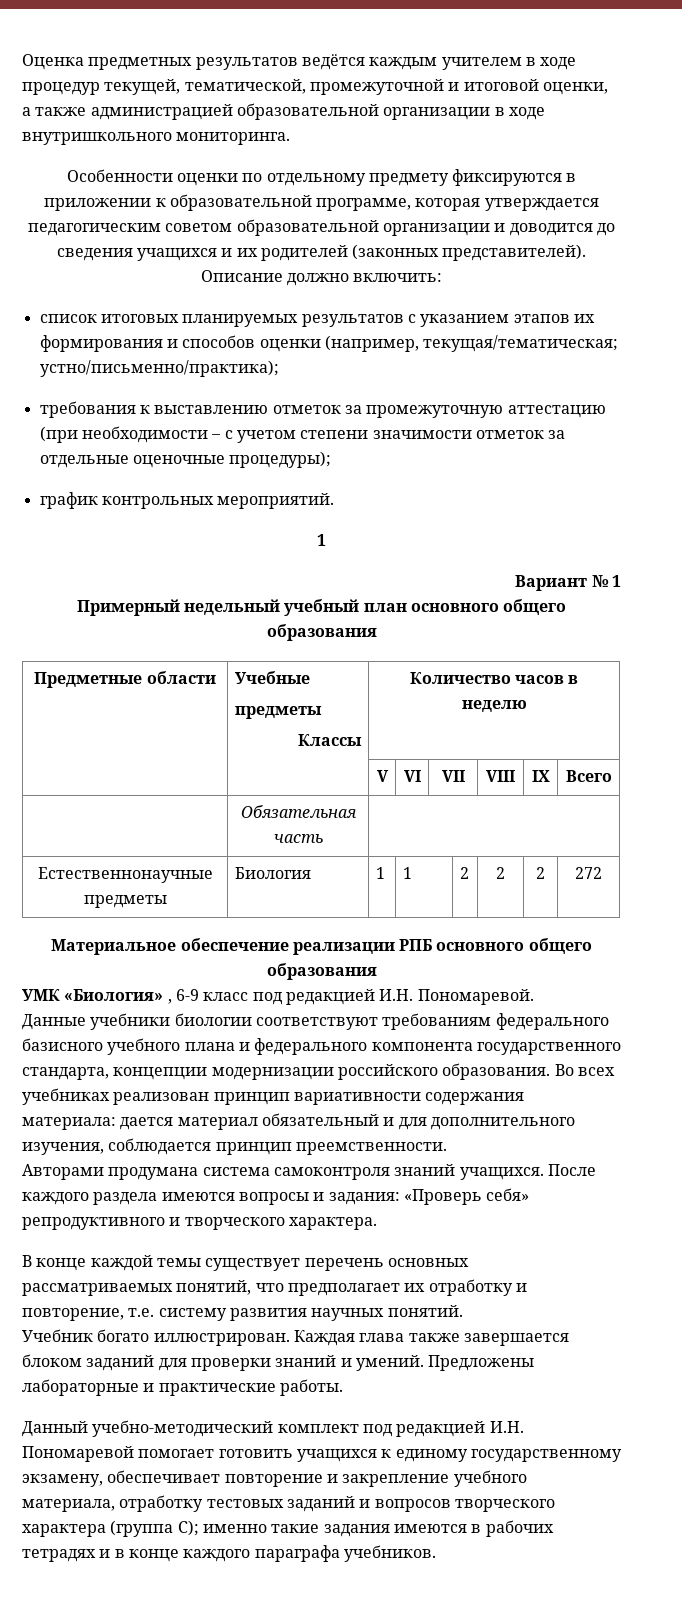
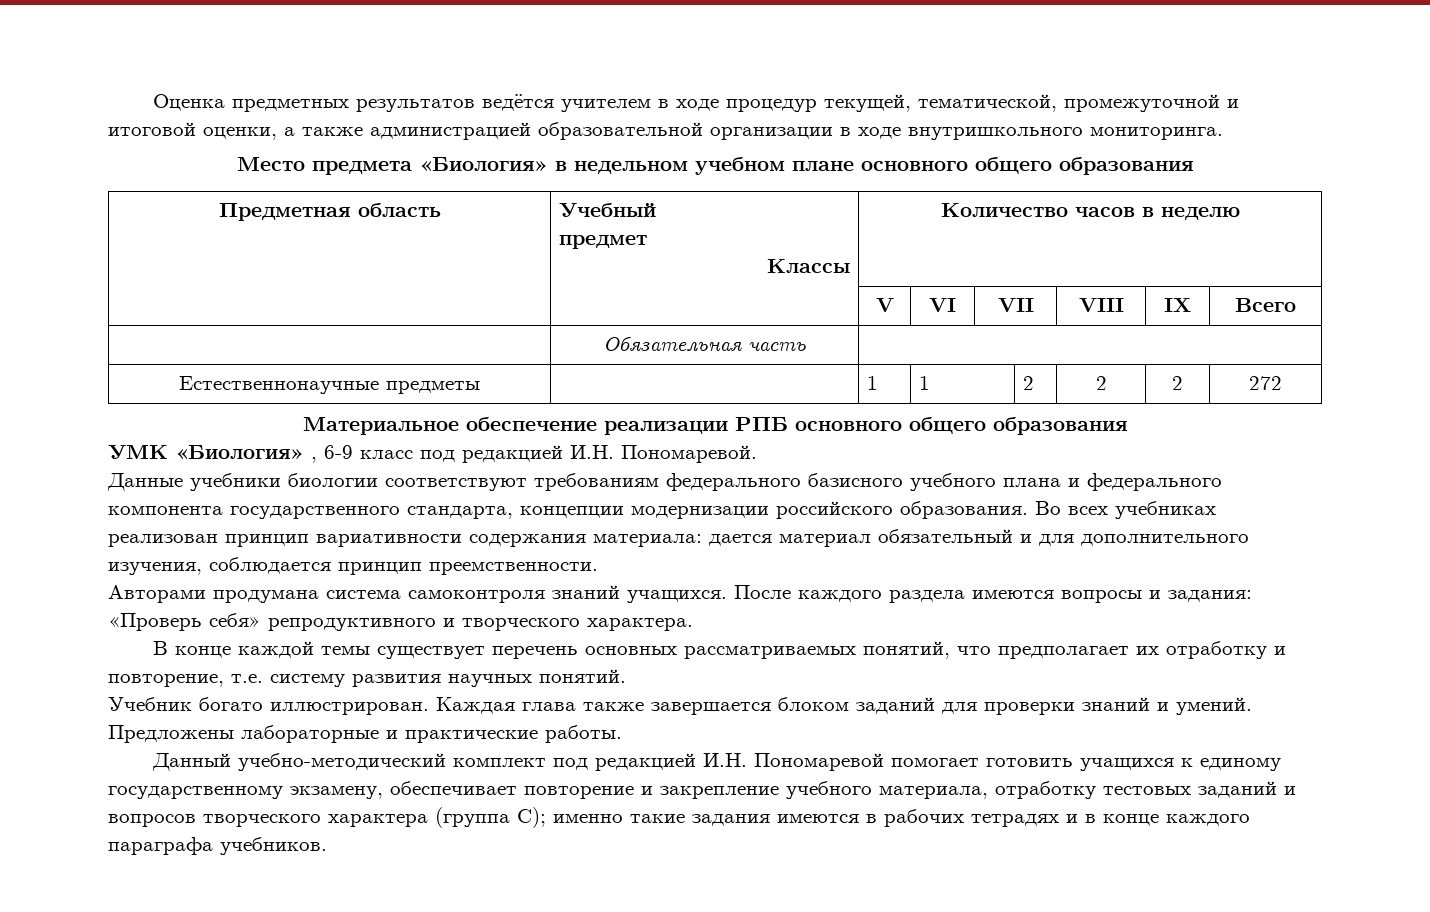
- Оценка предметных результатов ведётся каждым учителем в ходе процедур текущей, тематической, промежуточной и итоговой оценки, а также администрацией образовательной организации в ходе внутришкольного мониторинга.
+ Оценка предметных результатов ведётся учителем в ходе процедур текущей, тематической, промежуточной и итоговой оценки, а также администрацией образовательной организации в ходе внутришкольного мониторинга.
- Особенности оценки по отдельному предмету фиксируются в приложении к образовательной программе, которая утверждается педагогическим советом образовательной организации и доводится до сведения учащихся и их родителей (законных представителей). Описание должно включить:
- список итоговых планируемых результатов с указанием этапов их формирования и способов оценки (например, текущая/тематическая; устно/письменно/практика);
- требования к выставлению отметок за промежуточную аттестацию (при необходимости – с учетом степени значимости отметок за отдельные оценочные процедуры);
- график контрольных мероприятий.
- 1
- Вариант № 1
- Примерный недельный учебный план основного общего образования
- Предметные области | Учебные
- предметы
+ Место предмета «Биология» в недельном учебном плане основного общего образования
+ Предметная область | Учебный
+ предмет
- Естественнонаучные предметы | Биология | 1 | 1 | 2 | 2 | 2 | 272
+ Естественнонаучные предметы | | 1 | 1 | 2 | 2 | 2 | 272

